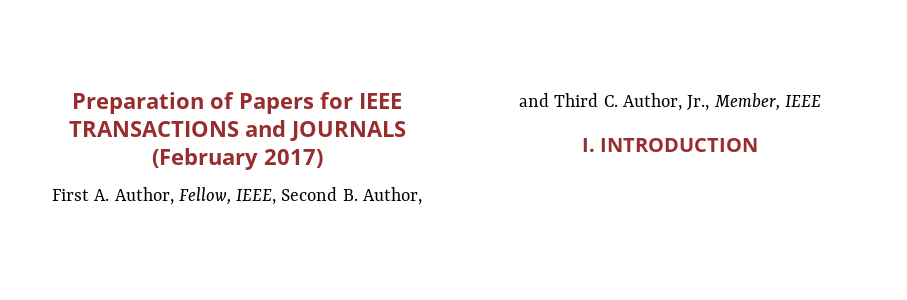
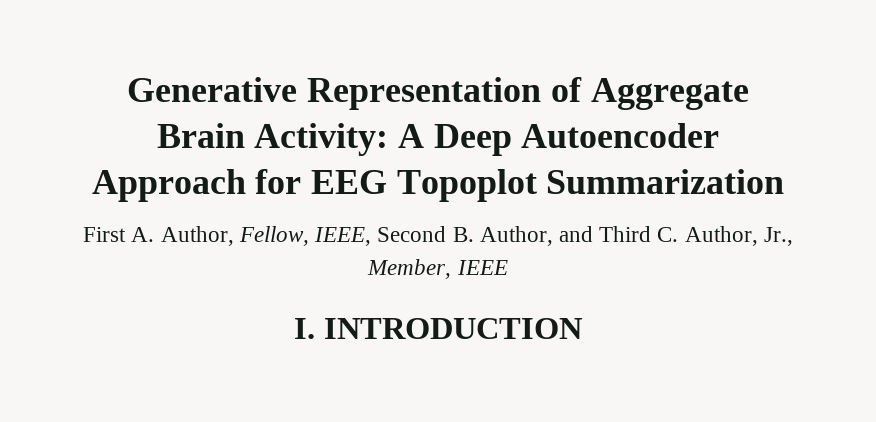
- Preparation of Papers for IEEE TRANSACTIONS and JOURNALS (February 2017)
+ Generative Representation of Aggregate Brain Activity: A Deep Autoencoder Approach for EEG Topoplot Summarization

